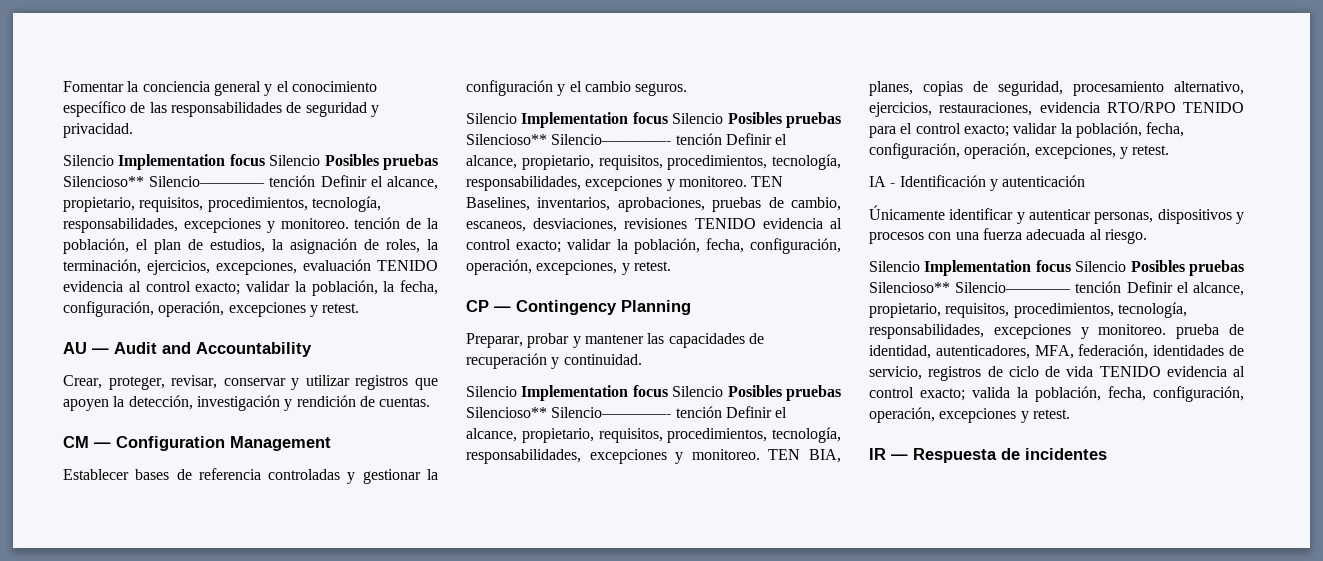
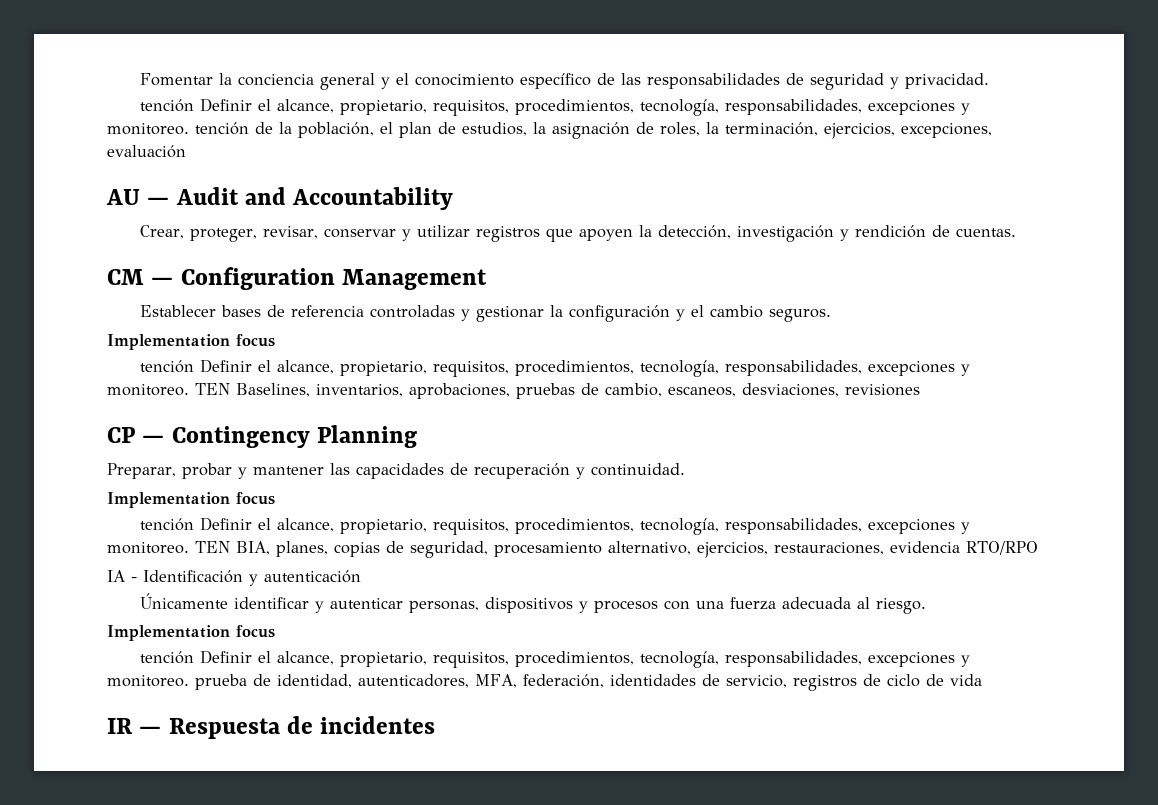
- Silencio Implementation focus Silencio Posibles pruebas Silencioso** Silencio———— tención Definir el alcance, propietario, requisitos, procedimientos, tecnología, responsabilidades, excepciones y monitoreo. tención de la población, el plan de estudios, la asignación de roles, la terminación, ejercicios, excepciones, evaluación TENIDO evidencia al control exacto; validar la población, la fecha, configuración, operación, excepciones y retest.
+ tención Definir el alcance, propietario, requisitos, procedimientos, tecnología, responsabilidades, excepciones y monitoreo. tención de la población, el plan de estudios, la asignación de roles, la terminación, ejercicios, excepciones, evaluación
  Establecer bases de referencia controladas y gestionar la configuración y el cambio seguros.
- Silencio Implementation focus Silencio Posibles pruebas Silencioso** Silencio————- tención Definir el alcance, propietario, requisitos, procedimientos, tecnología, responsabilidades, excepciones y monitoreo.
+ Implementation focus
+ tención Definir el alcance, propietario, requisitos, procedimientos, tecnología, responsabilidades, excepciones y monitoreo.
- TEN Baselines, inventarios, aprobaciones, pruebas de cambio, escaneos, desviaciones, revisiones TENIDO evidencia al control exacto; validar la población, fecha, configuración, operación, excepciones, y retest.
+ TEN Baselines, inventarios, aprobaciones, pruebas de cambio, escaneos, desviaciones, revisiones
  Preparar, probar y mantener las capacidades de recuperación y continuidad.
- Silencio Implementation focus Silencio Posibles pruebas Silencioso** Silencio————- tención Definir el alcance, propietario, requisitos, procedimientos, tecnología, responsabilidades, excepciones y monitoreo.
+ Implementation focus
+ tención Definir el alcance, propietario, requisitos, procedimientos, tecnología, responsabilidades, excepciones y monitoreo.
- TEN BIA, planes, copias de seguridad, procesamiento alternativo, ejercicios, restauraciones, evidencia RTO/RPO TENIDO para el control exacto; validar la población, fecha, configuración, operación, excepciones, y retest.
+ TEN BIA, planes, copias de seguridad, procesamiento alternativo, ejercicios, restauraciones, evidencia RTO/RPO
  Únicamente identificar y autenticar personas, dispositivos y procesos con una fuerza adecuada al riesgo.
- Silencio Implementation focus Silencio Posibles pruebas Silencioso** Silencio———— tención Definir el alcance, propietario, requisitos, procedimientos, tecnología, responsabilidades, excepciones y monitoreo. prueba de identidad, autenticadores, MFA, federación, identidades de servicio, registros de ciclo de vida TENIDO evidencia al control exacto; valida la población, fecha, configuración, operación, excepciones y retest.
+ Implementation focus
+ tención Definir el alcance, propietario, requisitos, procedimientos, tecnología, responsabilidades, excepciones y monitoreo. prueba de identidad, autenticadores, MFA, federación, identidades de servicio, registros de ciclo de vida

